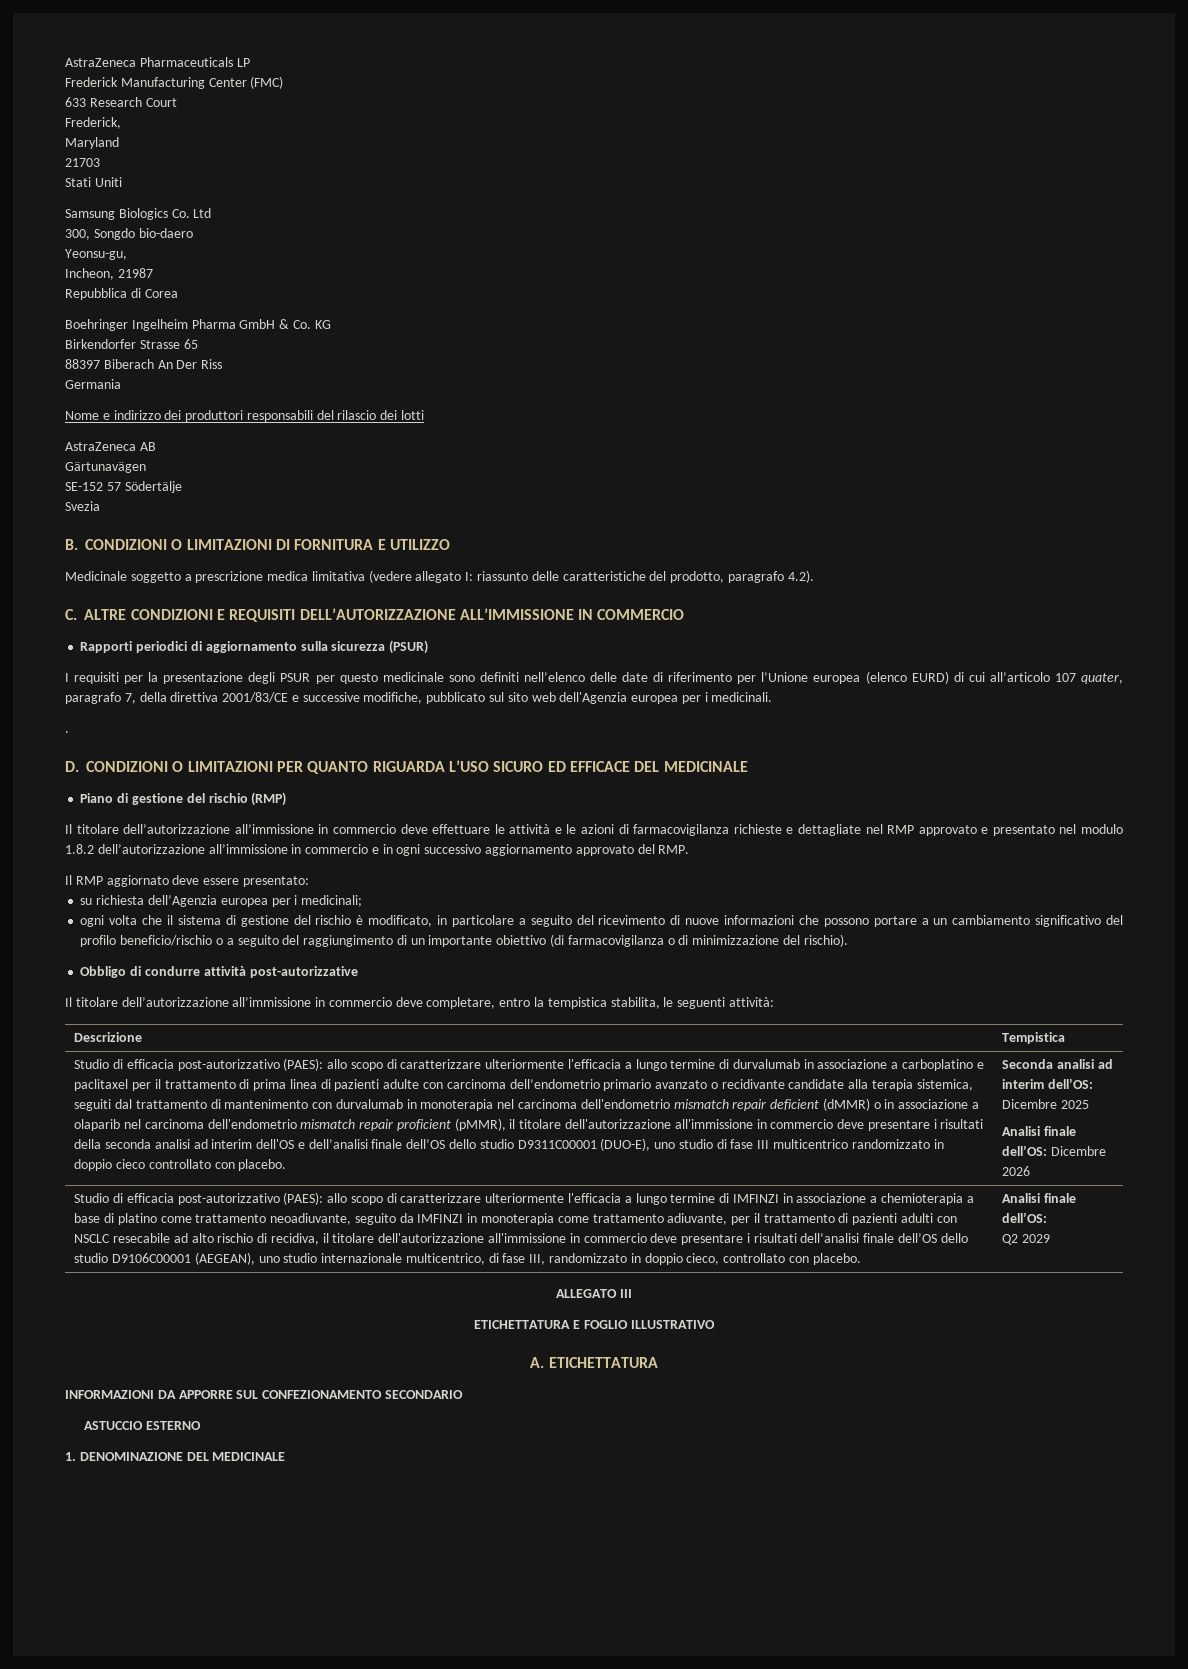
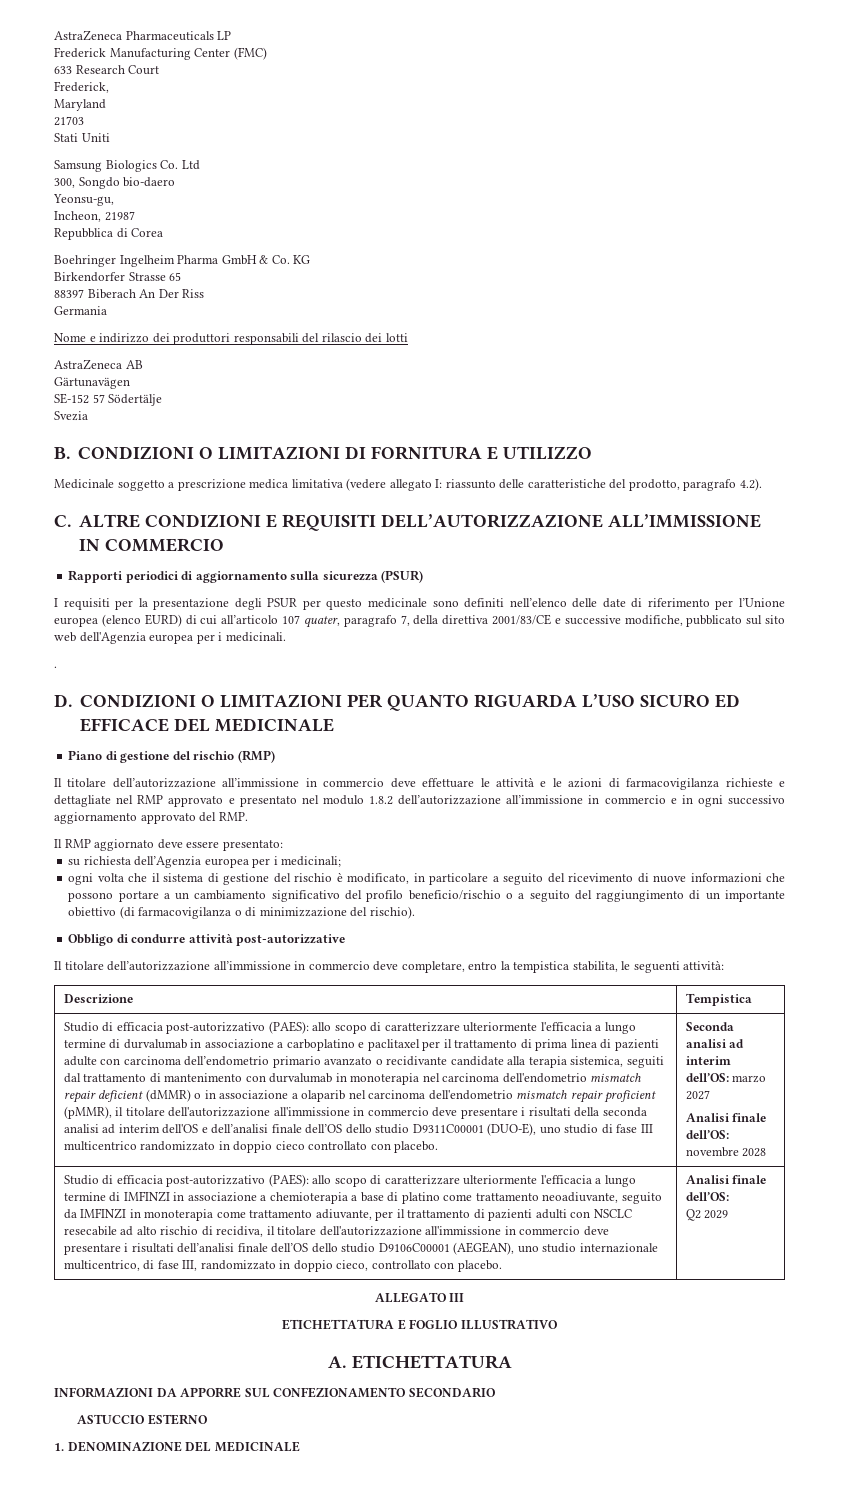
- Seconda analisi ad interim dell’OS: Dicembre 2025
- Analisi finale dell’OS: Dicembre 2026
+ Seconda analisi ad interim dell’OS: marzo 2027
+ Analisi finale dell’OS: novembre 2028

